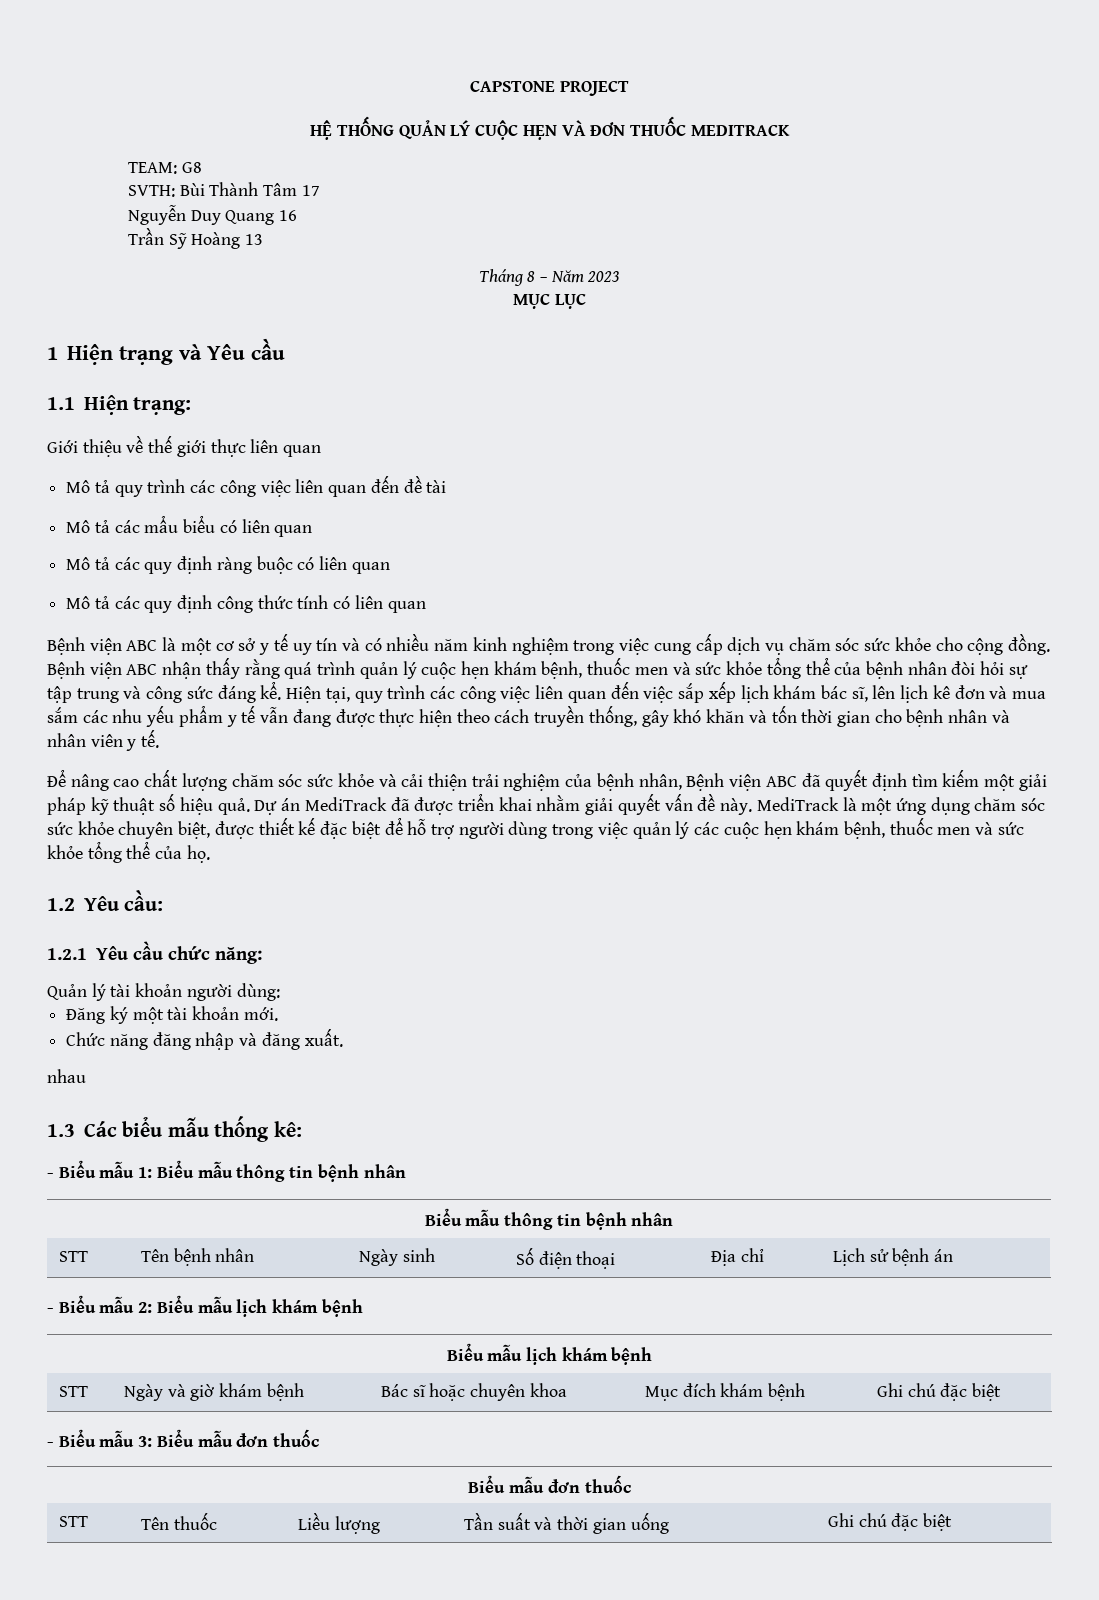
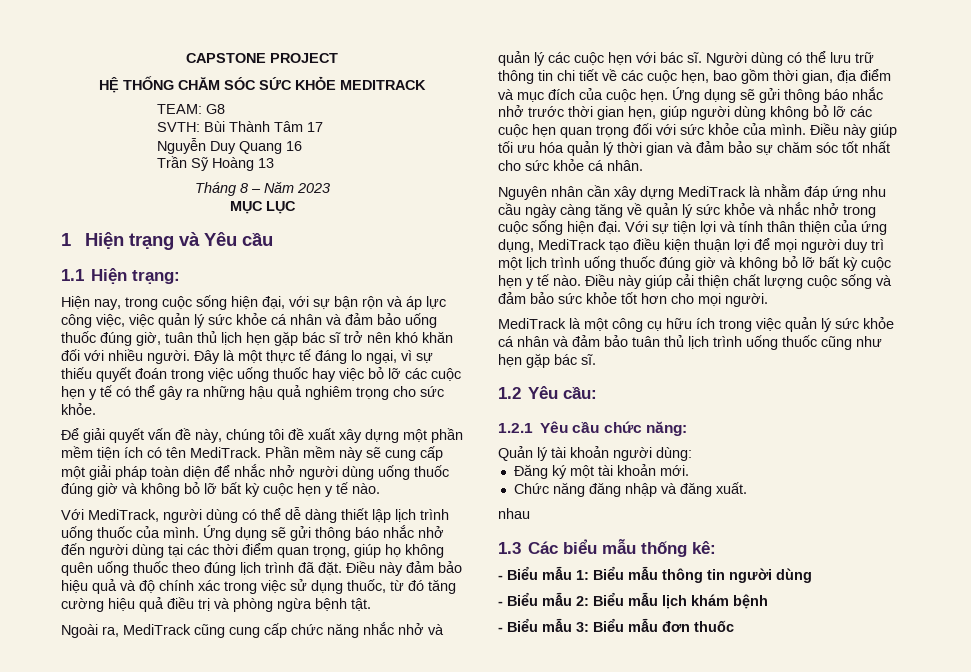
- HỆ THỐNG QUẢN LÝ CUỘC HẸN VÀ ĐƠN THUỐC MEDITRACK
+ HỆ THỐNG CHĂM SÓC SỨC KHỎE MEDITRACK
- Giới thiệu về thế giới thực liên quan
- Mô tả quy trình các công việc liên quan đến đề tài
- Mô tả các mẩu biểu có liên quan
- Mô tả các quy định ràng buộc có liên quan
- Mô tả các quy định công thức tính có liên quan
- Bệnh viện ABC là một cơ sở y tế uy tín và có nhiều năm kinh nghiệm trong việc cung cấp dịch vụ chăm sóc sức khỏe cho cộng đồng. Bệnh viện ABC nhận thấy rằng quá trình quản lý cuộc hẹn khám bệnh, thuốc men và sức khỏe tổng thể của bệnh nhân đòi hỏi sự tập trung và công sức đáng kể. Hiện tại, quy trình các công việc liên quan đến việc sắp xếp lịch khám bác sĩ, lên lịch kê đơn và mua sắm các nhu yếu phẩm y tế vẫn đang được thực hiện theo cách truyền thống, gây khó khăn và tốn thời gian cho bệnh nhân và nhân viên y tế.
- Để nâng cao chất lượng chăm sóc sức khỏe và cải thiện trải nghiệm của bệnh nhân, Bệnh viện ABC đã quyết định tìm kiếm một giải pháp kỹ thuật số hiệu quả. Dự án MediTrack đã được triển khai nhằm giải quyết vấn đề này. MediTrack là một ứng dụng chăm sóc sức khỏe chuyên biệt, được thiết kế đặc biệt để hỗ trợ người dùng trong việc quản lý các cuộc hẹn khám bệnh, thuốc men và sức khỏe tổng thể của họ.
+ Hiện nay, trong cuộc sống hiện đại, với sự bận rộn và áp lực công việc, việc quản lý sức khỏe cá nhân và đảm bảo uống thuốc đúng giờ, tuân thủ lịch hẹn gặp bác sĩ trở nên khó khăn đối với nhiều người. Đây là một thực tế đáng lo ngại, vì sự thiếu quyết đoán trong việc uống thuốc hay việc bỏ lỡ các cuộc hẹn y tế có thể gây ra những hậu quả nghiêm trọng cho sức khỏe.
+ Để giải quyết vấn đề này, chúng tôi đề xuất xây dựng một phần mềm tiện ích có tên MediTrack. Phần mềm này sẽ cung cấp một giải pháp toàn diện để nhắc nhở người dùng uống thuốc đúng giờ và không bỏ lỡ bất kỳ cuộc hẹn y tế nào.
+ Với MediTrack, người dùng có thể dễ dàng thiết lập lịch trình uống thuốc của mình. Ứng dụng sẽ gửi thông báo nhắc nhở đến người dùng tại các thời điểm quan trọng, giúp họ không quên uống thuốc theo đúng lịch trình đã đặt. Điều này đảm bảo hiệu quả và độ chính xác trong việc sử dụng thuốc, từ đó tăng cường hiệu quả điều trị và phòng ngừa bệnh tật.
+ Ngoài ra, MediTrack cũng cung cấp chức năng nhắc nhở và quản lý các cuộc hẹn với bác sĩ. Người dùng có thể lưu trữ thông tin chi tiết về các cuộc hẹn, bao gồm thời gian, địa điểm và mục đích của cuộc hẹn. Ứng dụng sẽ gửi thông báo nhắc nhở trước thời gian hẹn, giúp người dùng không bỏ lỡ các cuộc hẹn quan trọng đối với sức khỏe của mình. Điều này giúp tối ưu hóa quản lý thời gian và đảm bảo sự chăm sóc tốt nhất cho sức khỏe cá nhân.
+ Nguyên nhân cần xây dựng MediTrack là nhằm đáp ứng nhu cầu ngày càng tăng về quản lý sức khỏe và nhắc nhở trong cuộc sống hiện đại. Với sự tiện lợi và tính thân thiện của ứng dụng, MediTrack tạo điều kiện thuận lợi để mọi người duy trì một lịch trình uống thuốc đúng giờ và không bỏ lỡ bất kỳ cuộc hẹn y tế nào. Điều này giúp cải thiện chất lượng cuộc sống và đảm bảo sức khỏe tốt hơn cho mọi người.
+ MediTrack là một công cụ hữu ích trong việc quản lý sức khỏe cá nhân và đảm bảo tuân thủ lịch trình uống thuốc cũng như hẹn gặp bác sĩ.
- - Biểu mẫu 1: Biểu mẫu thông tin bệnh nhân
- Biểu mẫu thông tin bệnh nhân
- STT | Tên bệnh nhân | Ngày sinh | Số điện thoại | Địa chỉ | Lịch sử bệnh án
+ - Biểu mẫu 1: Biểu mẫu thông tin người dùng
  - Biểu mẫu 2: Biểu mẫu lịch khám bệnh
- Biểu mẫu lịch khám bệnh
- STT | Ngày và giờ khám bệnh | Bác sĩ hoặc chuyên khoa | Mục đích khám bệnh | Ghi chú đặc biệt
  - Biểu mẫu 3: Biểu mẫu đơn thuốc
- Biểu mẫu đơn thuốc
- STT | Tên thuốc | Liều lượng | Tần suất và thời gian uống | Ghi chú đặc biệt

